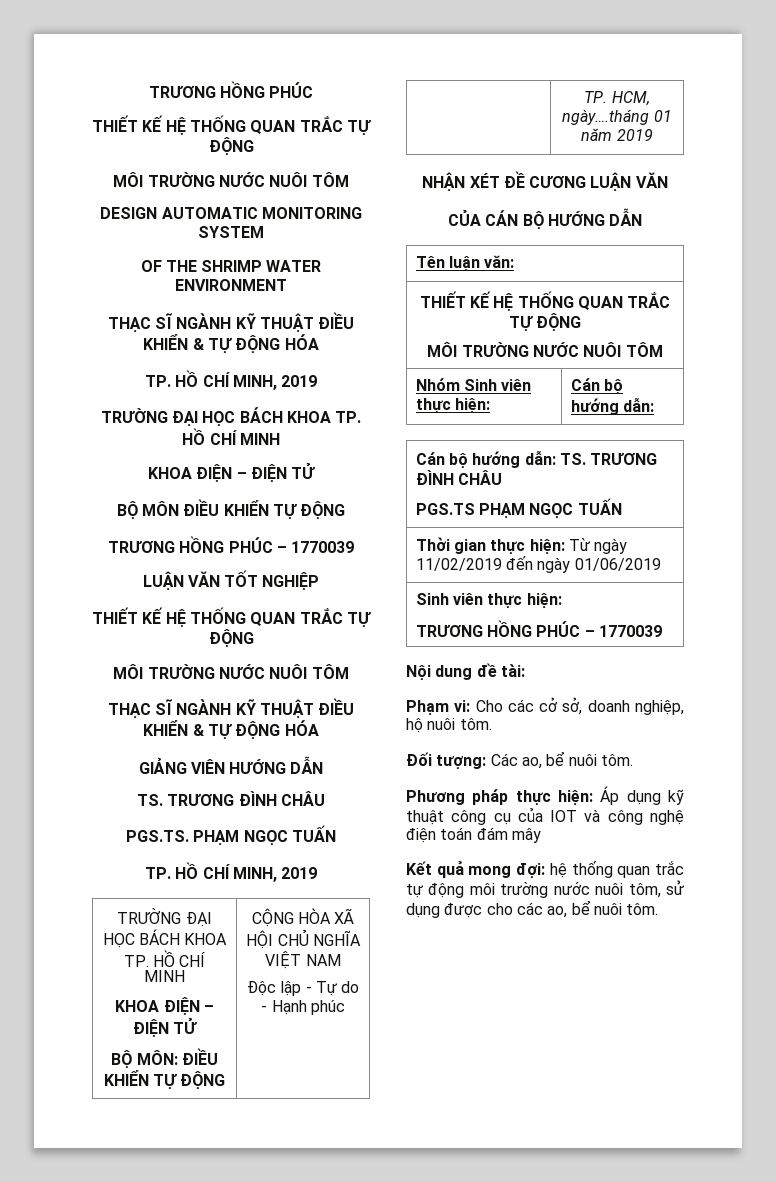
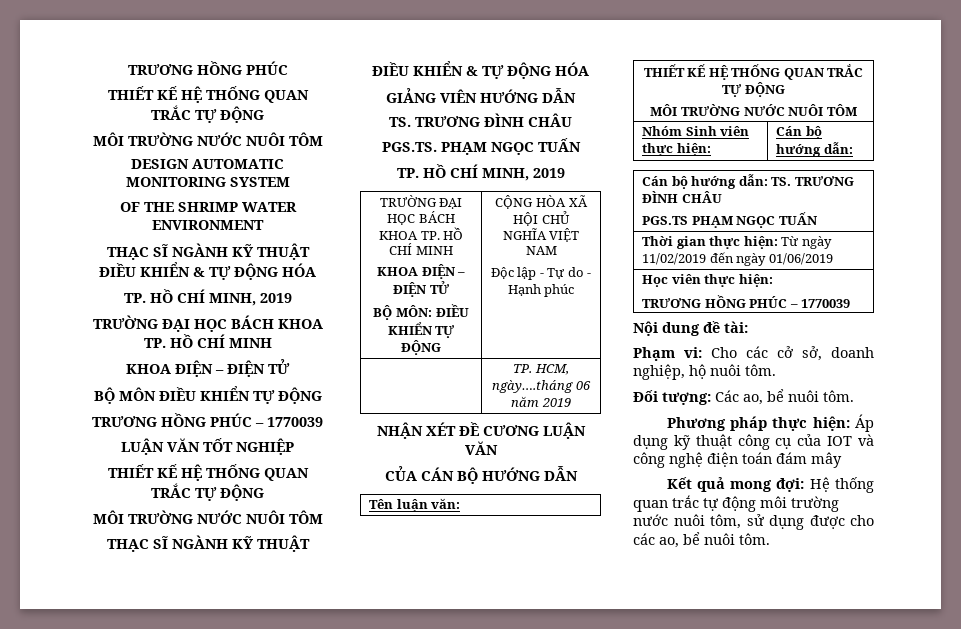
- | TP. HCM, ngày….tháng 01 năm 2019
+ | TP. HCM, ngày….tháng 06 năm 2019
  Thời gian thực hiện: Từ ngày 11/02/2019 đến ngày 01/06/2019
- Sinh viên thực hiện:
+ Học viên thực hiện:
- Kết quả mong đợi: hệ thống quan trắc tự động môi trường nước nuôi tôm, sử dụng được cho các ao, bể nuôi tôm.
+ Kết quả mong đợi: Hệ thống quan trắc tự động môi trường nước nuôi tôm, sử dụng được cho các ao, bể nuôi tôm.

